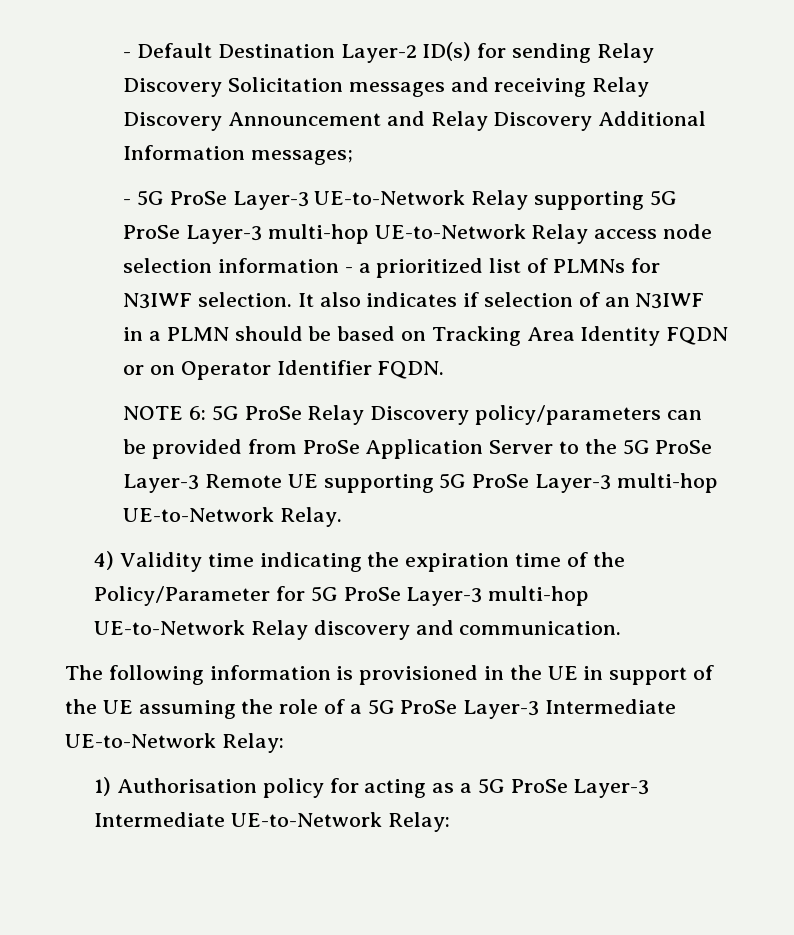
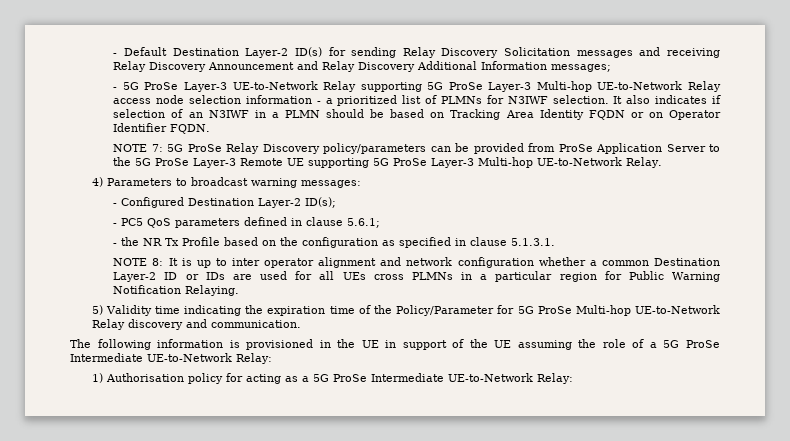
- - 5G ProSe Layer-3 UE-to-Network Relay supporting 5G ProSe Layer-3 multi-hop UE-to-Network Relay access node selection information - a prioritized list of PLMNs for N3IWF selection.
+ - 5G ProSe Layer-3 UE-to-Network Relay supporting 5G ProSe Layer-3 Multi-hop UE-to-Network Relay access node selection information - a prioritized list of PLMNs for N3IWF selection.
- NOTE 6: 5G ProSe Relay Discovery policy/parameters can be provided from ProSe Application Server to the 5G ProSe Layer-3 Remote UE supporting 5G ProSe Layer-3 multi-hop UE-to-Network Relay.
+ NOTE 7: 5G ProSe Relay Discovery policy/parameters can be provided from ProSe Application Server to the 5G ProSe Layer-3 Remote UE supporting 5G ProSe Layer-3 Multi-hop UE-to-Network Relay.
- 4) Validity time indicating the expiration time of the Policy/Parameter for 5G ProSe Layer-3 multi-hop UE-to-Network Relay discovery and communication.
+ 4) Parameters to broadcast warning messages:
+ - Configured Destination Layer-2 ID(s);
+ - PC5 QoS parameters defined in clause 5.6.1;
+ - the NR Tx Profile based on the configuration as specified in clause 5.1.3.1.
+ NOTE 8: It is up to inter operator alignment and network configuration whether a common Destination Layer-2 ID or IDs are used for all UEs cross PLMNs in a particular region for Public Warning Notification Relaying.
+ 5) Validity time indicating the expiration time of the Policy/Parameter for 5G ProSe Multi-hop UE-to-Network Relay discovery and communication.
- The following information is provisioned in the UE in support of the UE assuming the role of a 5G ProSe Layer-3 Intermediate UE-to-Network Relay:
+ The following information is provisioned in the UE in support of the UE assuming the role of a 5G ProSe Intermediate UE-to-Network Relay:
- 1) Authorisation policy for acting as a 5G ProSe Layer-3 Intermediate UE-to-Network Relay:
+ 1) Authorisation policy for acting as a 5G ProSe Intermediate UE-to-Network Relay:

